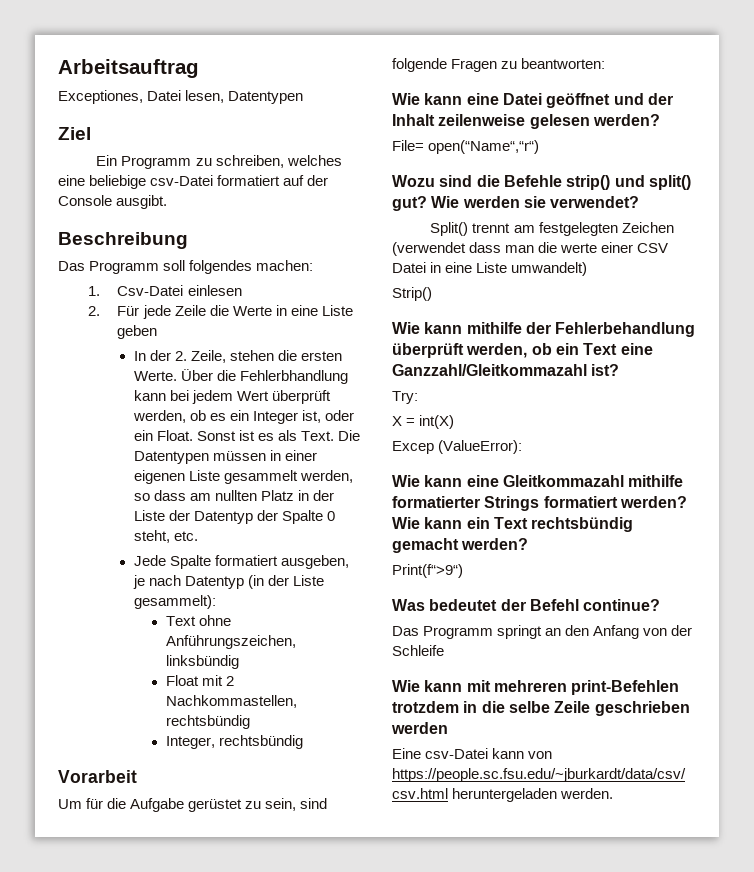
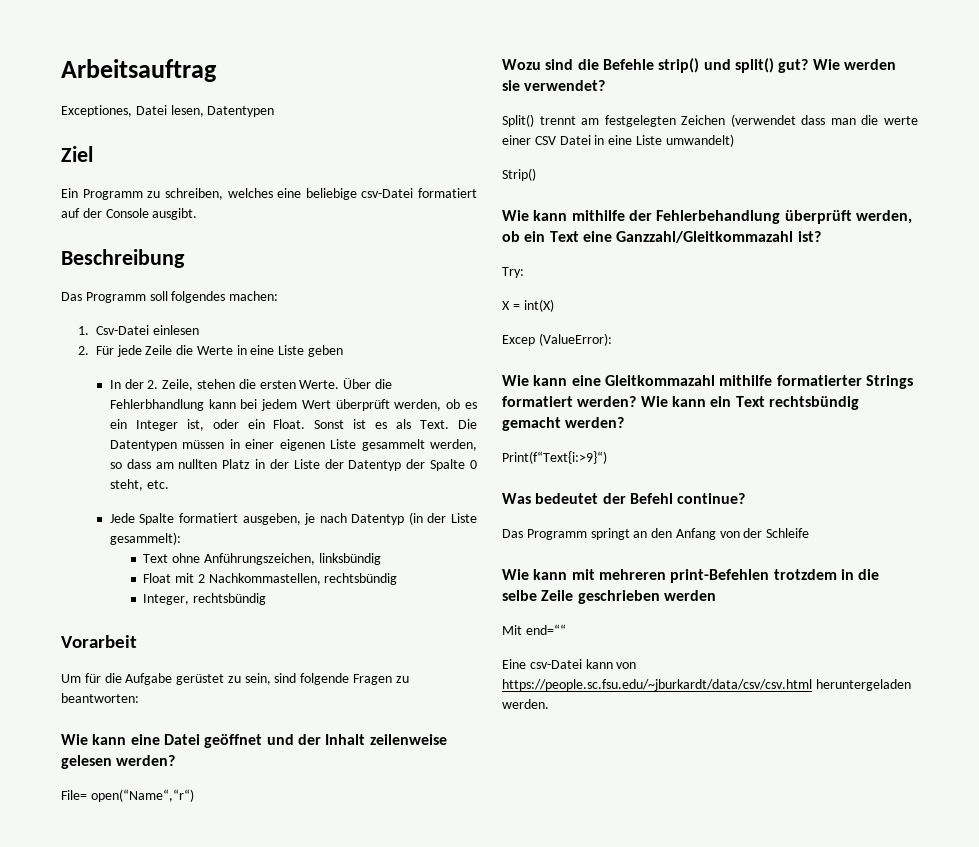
- Print(f“>9“)
+ Print(f“Text{i:>9}“)
+ Mit end=““

